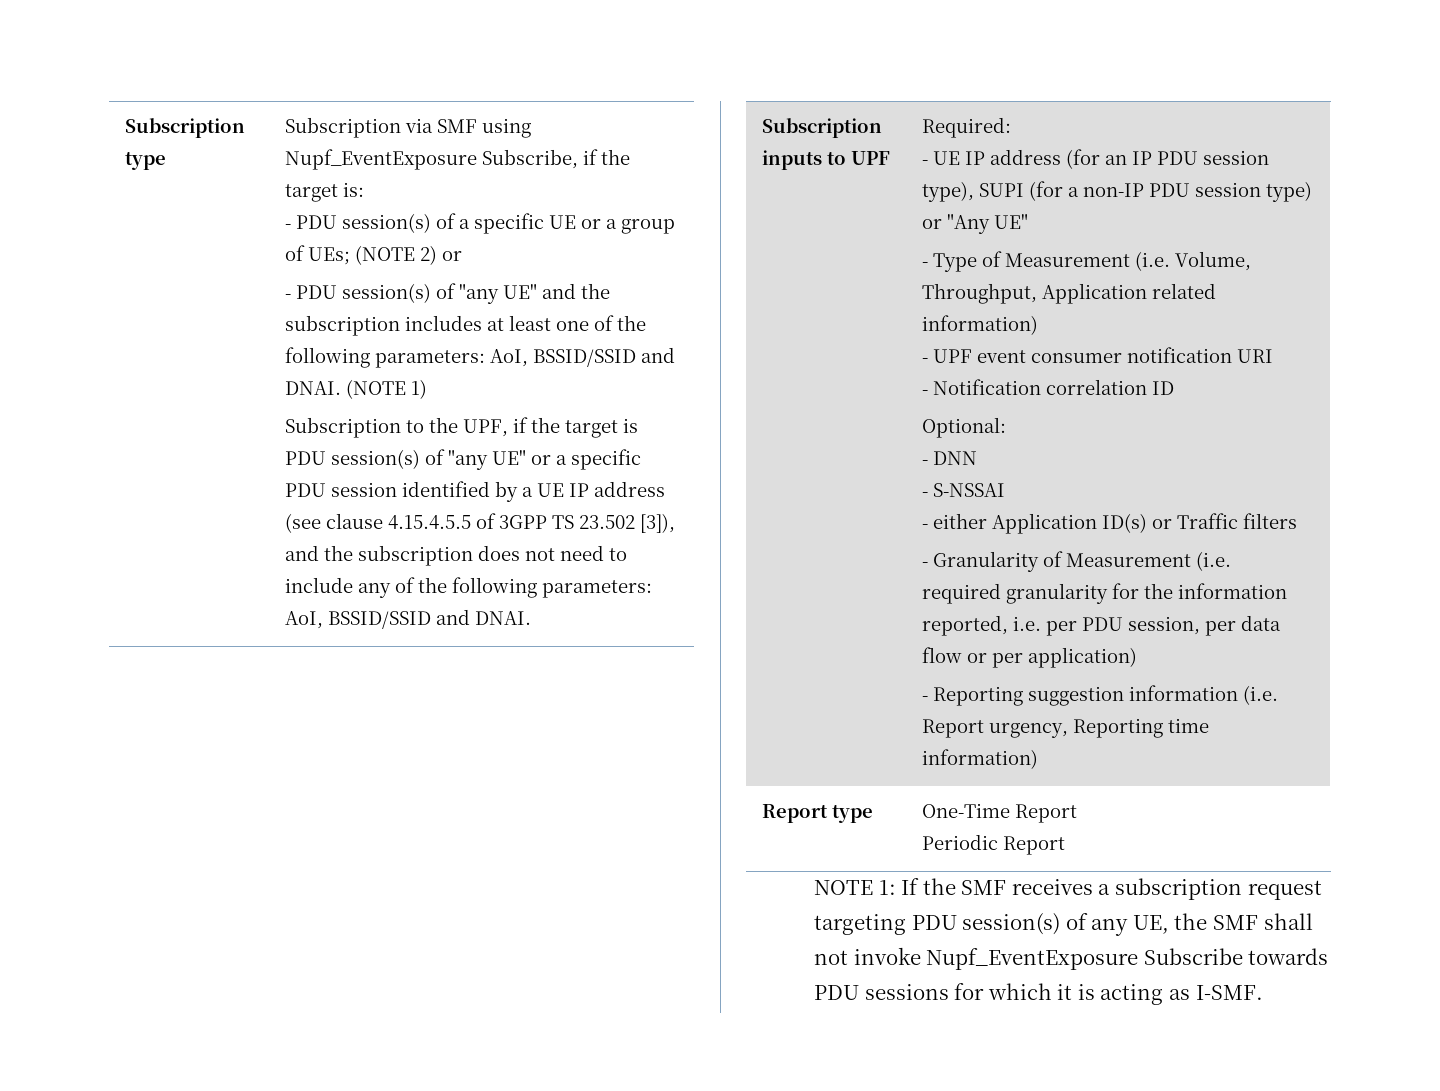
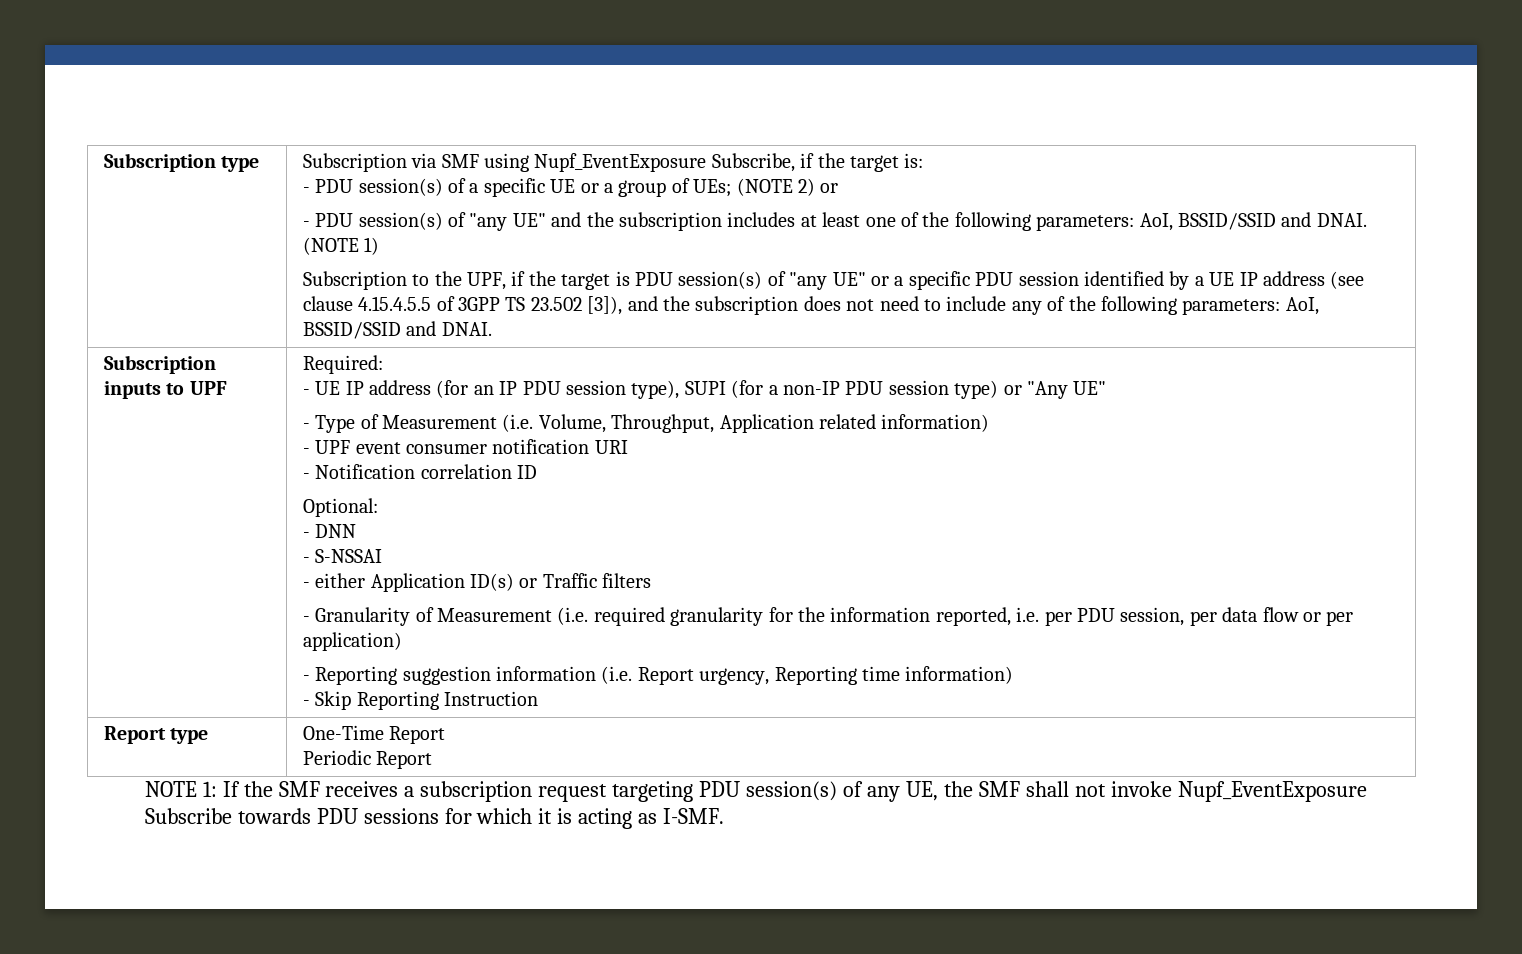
+ - Skip Reporting Instruction

